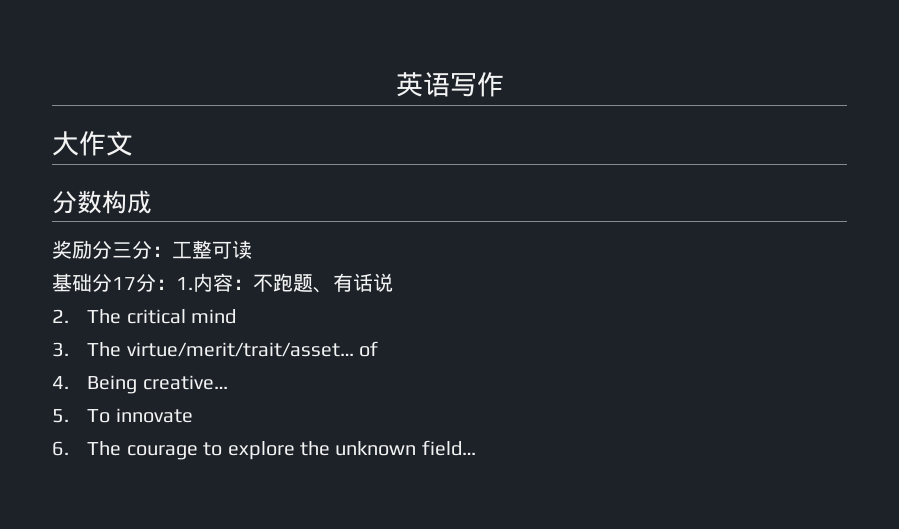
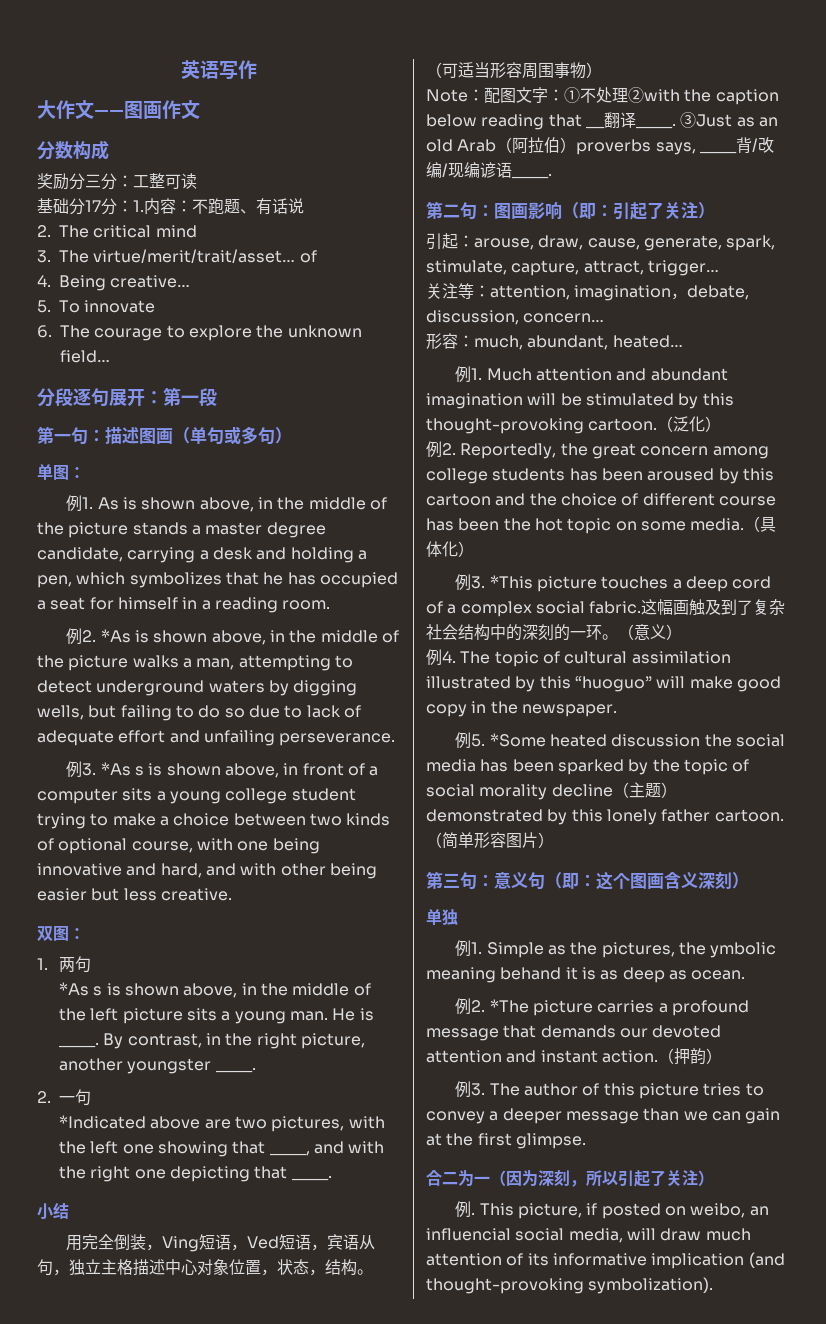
- 大作文
+ 大作文——图画作文
+ 分段逐句展开：第一段
+ 第一句：描述图画（单句或多句）
+ 单图：
+ 例1. As is shown above, in the middle of the picture stands a master degree candidate, carrying a desk and holding a pen, which symbolizes that he has occupied a seat for himself in a reading room.
+ 例2. *As is shown above, in the middle of the picture walks a man, attempting to detect underground waters by digging wells, but failing to do so due to lack of adequate effort and unfailing perseverance.
+ 例3. *As s is shown above, in front of a computer sits a young college student trying to make a choice between two kinds of optional course, with one being innovative and hard, and with other being easier but less creative.
+ 双图：
+ 1.两句
+ *As s is shown above, in the middle of the left picture sits a young man. He is ____. By contrast, in the right picture, another youngster ____.
+ 2.一句
+ *Indicated above are two pictures, with the left one showing that ____, and with the right one depicting that ____.
+ 小结
+ 用完全倒装，Ving短语，Ved短语，宾语从句，独立主格描述中心对象位置，状态，结构。（可适当形容周围事物）
+ Note：配图文字：①不处理②with the caption below reading that __翻译____. ③Just as an old Arab（阿拉伯）proverbs says, ____背/改编/现编谚语____.
+ 第二句：图画影响（即：引起了关注）
+ 引起：arouse, draw, cause, generate, spark, stimulate, capture, attract, trigger…
+ 关注等：attention, imagination，debate, discussion, concern…
+ 形容：much, abundant, heated…
+ 例1. Much attention and abundant imagination will be stimulated by this thought-provoking cartoon.（泛化）
+ 例2. Reportedly, the great concern among college students has been aroused by this cartoon and the choice of different course has been the hot topic on some media.（具体化）
+ 例3. *This picture touches a deep cord of a complex social fabric.这幅画触及到了复杂社会结构中的深刻的一环。（意义）
+ 例4. The topic of cultural assimilation illustrated by this “huoguo” will make good copy in the newspaper.
+ 例5. *Some heated discussion the social media has been sparked by the topic of social morality decline（主题）demonstrated by this lonely father cartoon.（简单形容图片）
+ 第三句：意义句（即：这个图画含义深刻）
+ 单独
+ 例1. Simple as the pictures, the ymbolic meaning behand it is as deep as ocean.
+ 例2. *The picture carries a profound message that demands our devoted attention and instant action.（押韵）
+ 例3. The author of this picture tries to convey a deeper message than we can gain at the first glimpse.
+ 合二为一（因为深刻，所以引起了关注）
+ 例. This picture, if posted on weibo, an influencial social media, will draw much attention of its informative implication (and thought-provoking symbolization).

